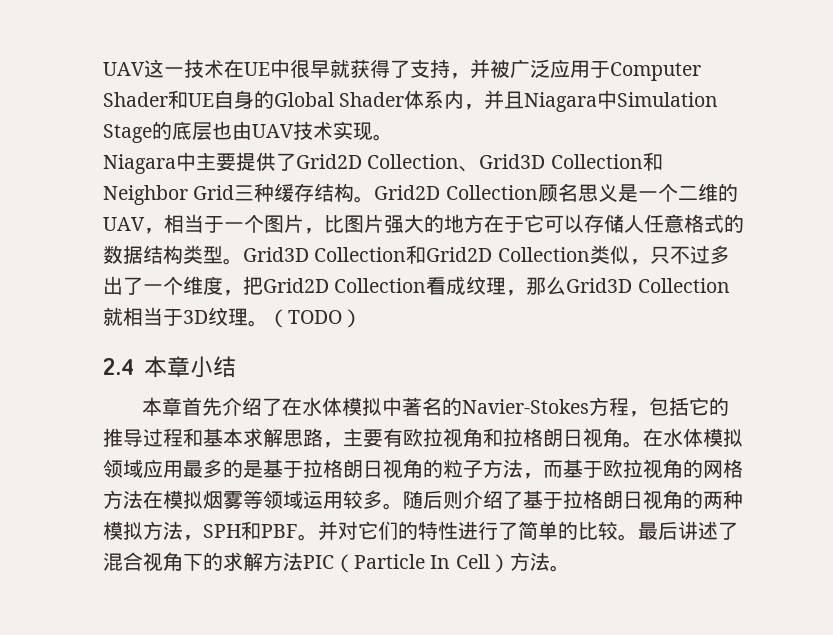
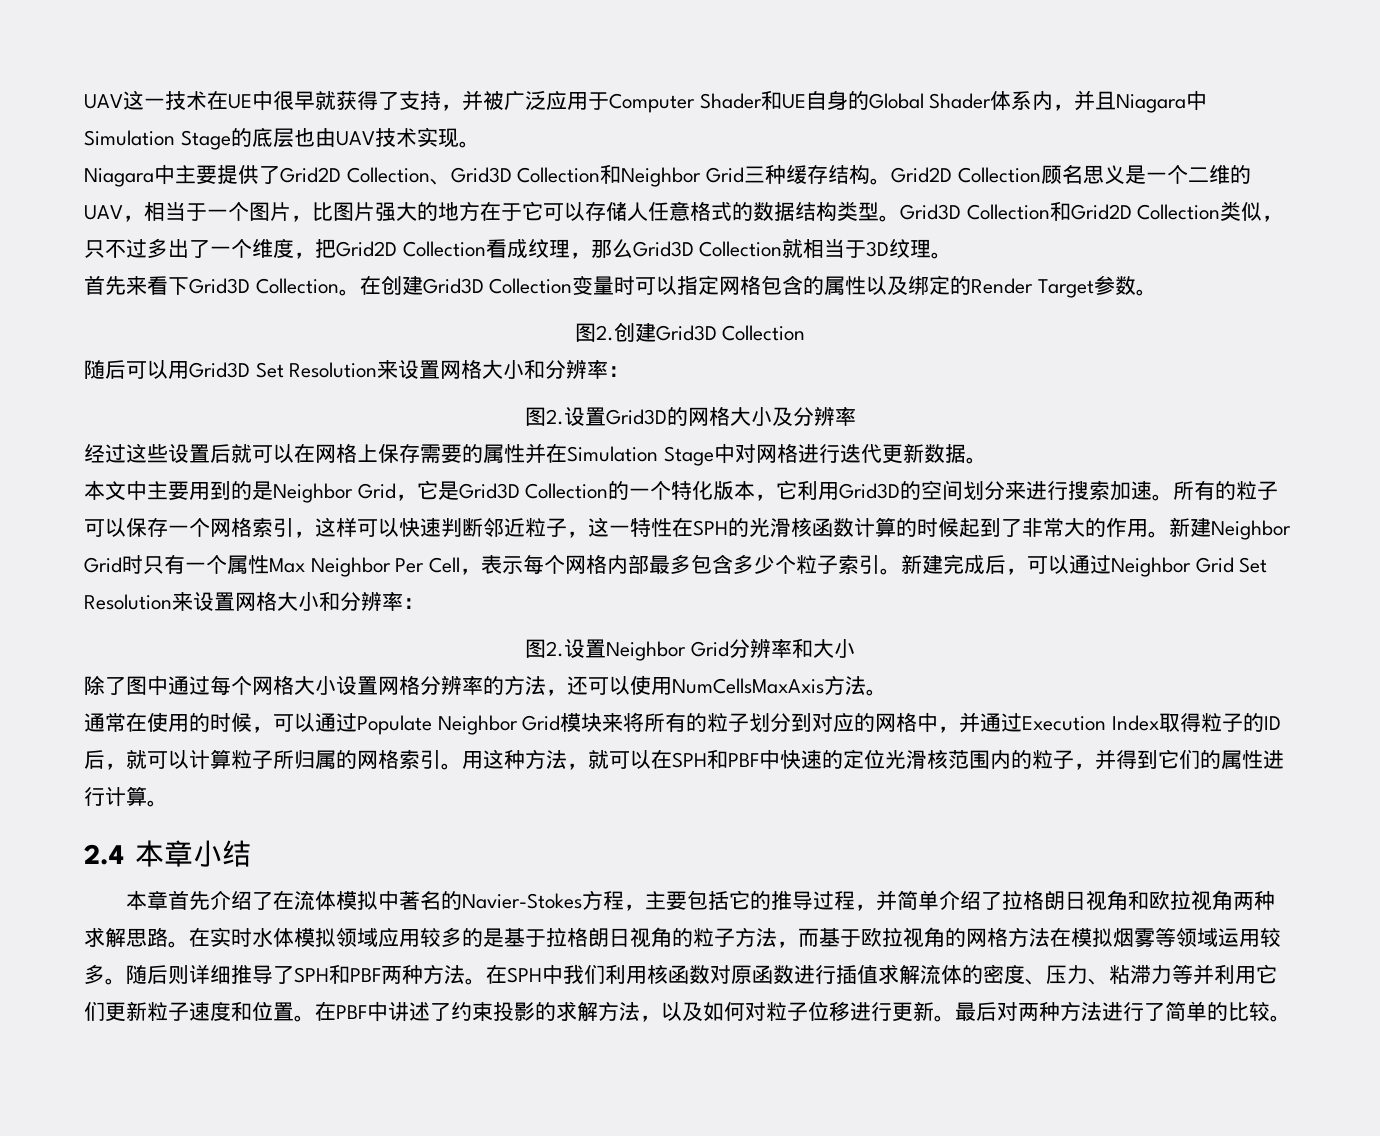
- Grid3D Collection和Grid2D Collection类似，只不过多出了一个维度，把Grid2D Collection看成纹理，那么Grid3D Collection就相当于3D纹理。（TODO）
+ Grid3D Collection和Grid2D Collection类似，只不过多出了一个维度，把Grid2D Collection看成纹理，那么Grid3D Collection就相当于3D纹理。
+ 首先来看下Grid3D Collection。在创建Grid3D Collection变量时可以指定网格包含的属性以及绑定的Render Target参数。
+ 图2.创建Grid3D Collection
+ 随后可以用Grid3D Set Resolution来设置网格大小和分辨率：
+ 图2.设置Grid3D的网格大小及分辨率
+ 经过这些设置后就可以在网格上保存需要的属性并在Simulation Stage中对网格进行迭代更新数据。
+ 本文中主要用到的是Neighbor Grid，它是Grid3D Collection的一个特化版本，它利用Grid3D的空间划分来进行搜索加速。所有的粒子可以保存一个网格索引，这样可以快速判断邻近粒子，这一特性在SPH的光滑核函数计算的时候起到了非常大的作用。新建Neighbor Grid时只有一个属性Max Neighbor Per Cell，表示每个网格内部最多包含多少个粒子索引。新建完成后，可以通过Neighbor Grid Set Resolution来设置网格大小和分辨率：
+ 图2.设置Neighbor Grid分辨率和大小
+ 除了图中通过每个网格大小设置网格分辨率的方法，还可以使用NumCellsMaxAxis方法。
+ 通常在使用的时候，可以通过Populate Neighbor Grid模块来将所有的粒子划分到对应的网格中，并通过Execution Index取得粒子的ID后，就可以计算粒子所归属的网格索引。用这种方法，就可以在SPH和PBF中快速的定位光滑核范围内的粒子，并得到它们的属性进行计算。
- 本章首先介绍了在水体模拟中著名的Navier-Stokes方程，包括它的推导过程和基本求解思路，主要有欧拉视角和拉格朗日视角。在水体模拟领域应用最多的是基于拉格朗日视角的粒子方法，而基于欧拉视角的网格方法在模拟烟雾等领域运用较多。
+ 本章首先介绍了在流体模拟中著名的Navier-Stokes方程，主要包括它的推导过程，并简单介绍了拉格朗日视角和欧拉视角两种求解思路。在实时水体模拟领域应用较多的是基于拉格朗日视角的粒子方法，而基于欧拉视角的网格方法在模拟烟雾等领域运用较多。
- 随后则介绍了基于拉格朗日视角的两种模拟方法，SPH和PBF。并对它们的特性进行了简单的比较。最后讲述了混合视角下的求解方法PIC（Particle In Cell）方法。
+ 随后则详细推导了SPH和PBF两种方法。在SPH中我们利用核函数对原函数进行插值求解流体的密度、压力、粘滞力等并利用它们更新粒子速度和位置。在PBF中讲述了约束投影的求解方法，以及如何对粒子位移进行更新。最后对两种方法进行了简单的比较。

